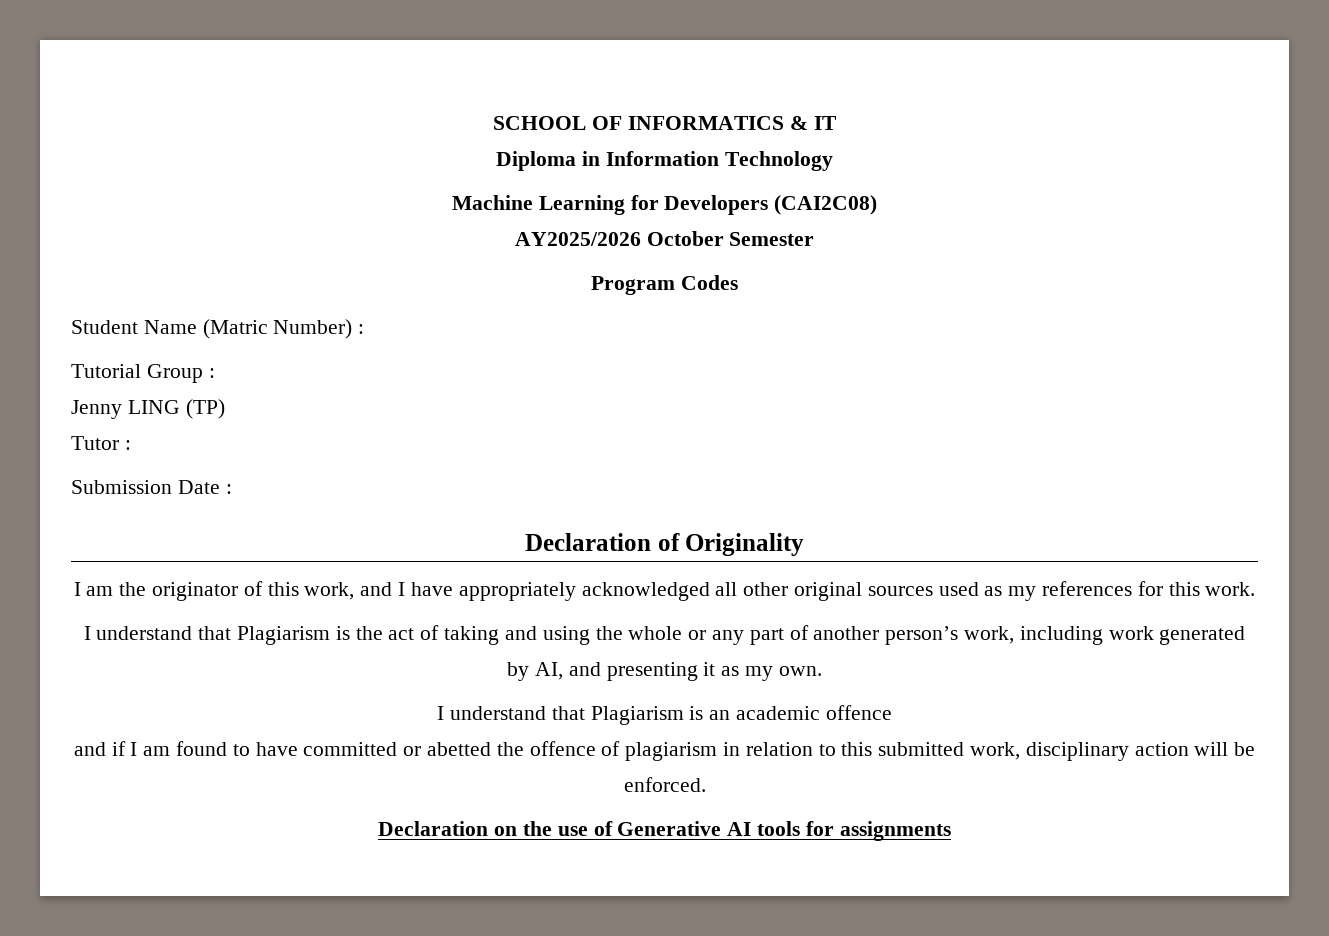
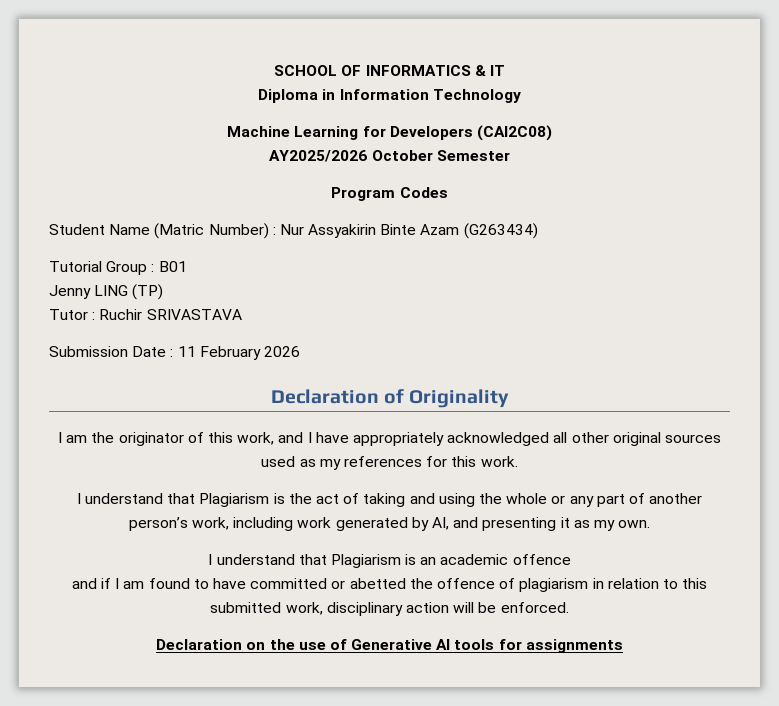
- Student Name (Matric Number) :
+ Student Name (Matric Number) : Nur Assyakirin Binte Azam (G263434)
- Tutorial Group :
+ Tutorial Group : B01
- Tutor :
+ Tutor : Ruchir SRIVASTAVA
- Submission Date :
+ Submission Date : 11 February 2026

